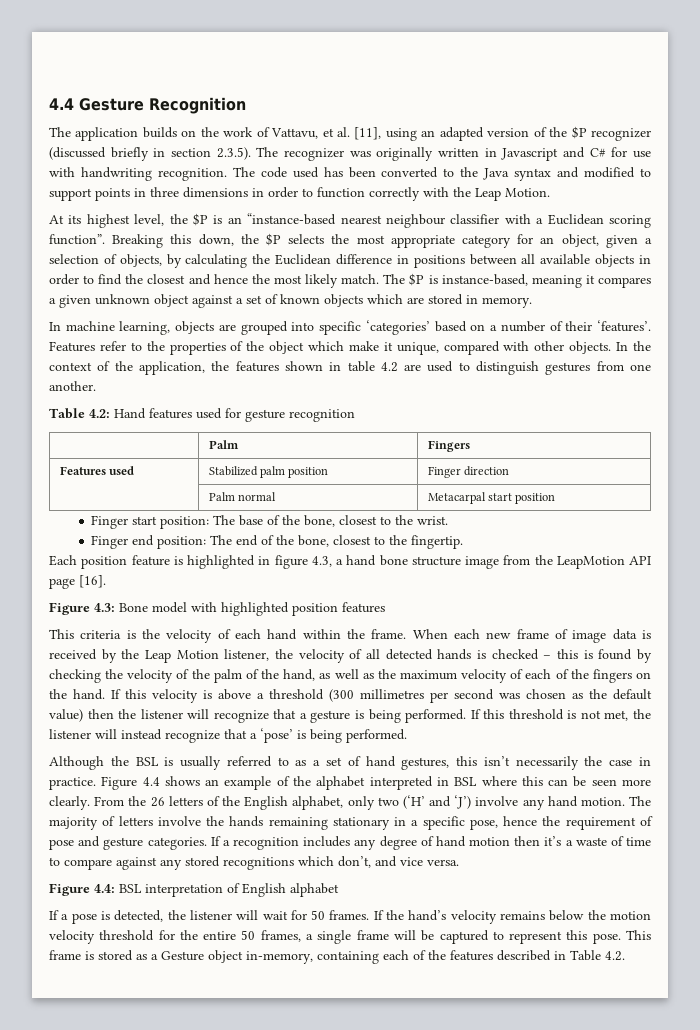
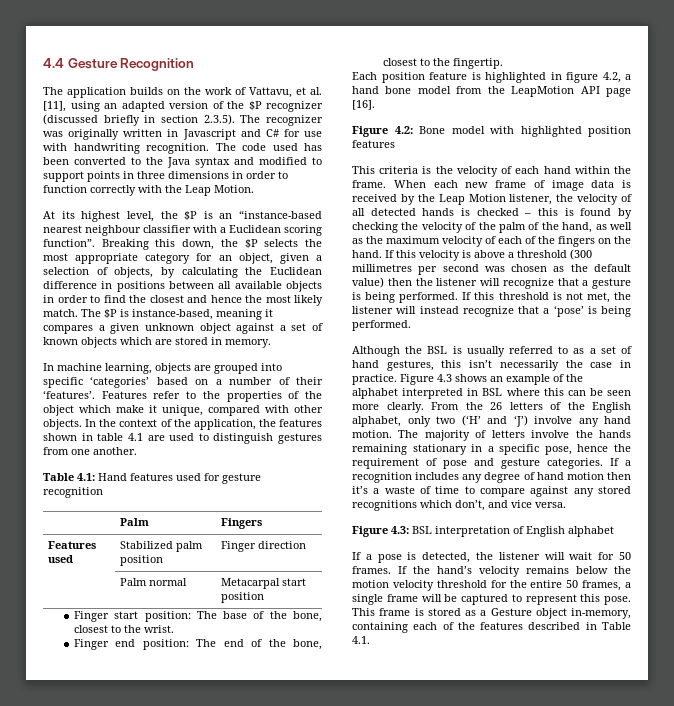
- In the context of the application, the features shown in table 4.2 are used to distinguish gestures from one another.
+ In the context of the application, the features shown in table 4.1 are used to distinguish gestures from one another.
- Table 4.2: Hand features used for gesture recognition
+ Table 4.1: Hand features used for gesture recognition
- Each position feature is highlighted in figure 4.3, a hand bone structure image from the LeapMotion API page [16].
+ Each position feature is highlighted in figure 4.2, a hand bone model from the LeapMotion API page [16].
- Figure 4.3: Bone model with highlighted position features
+ Figure 4.2: Bone model with highlighted position features
- Figure 4.4 shows an example of the alphabet interpreted in BSL where this can be seen more clearly.
+ Figure 4.3 shows an example of the alphabet interpreted in BSL where this can be seen more clearly.
- Figure 4.4: BSL interpretation of English alphabet
+ Figure 4.3: BSL interpretation of English alphabet
- This frame is stored as a Gesture object in-memory, containing each of the features described in Table 4.2.
+ This frame is stored as a Gesture object in-memory, containing each of the features described in Table 4.1.

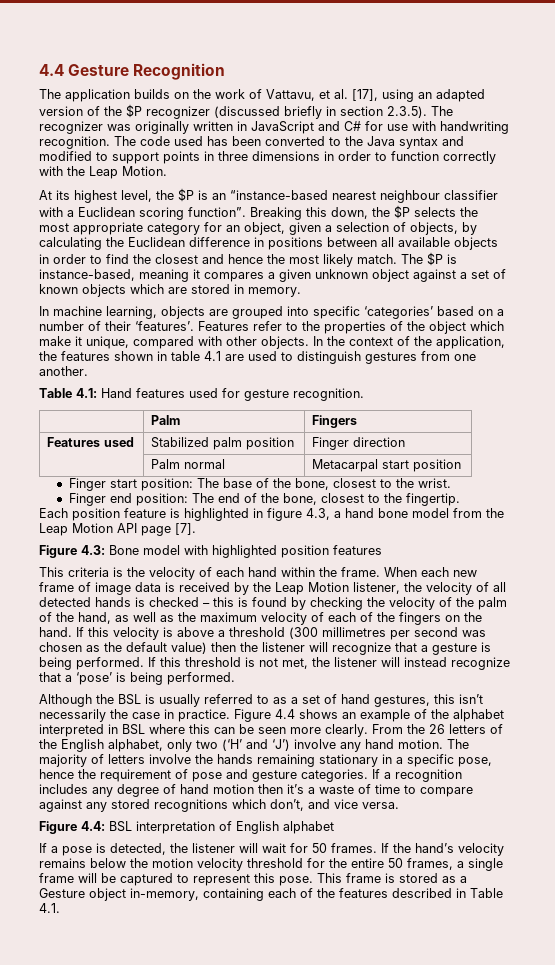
- The application builds on the work of Vattavu, et al. [11], using an adapted version of the $P recognizer (discussed briefly in section 2.3.5). The recognizer was originally written in Javascript and C# for use with handwriting recognition.
+ The application builds on the work of Vattavu, et al. [17], using an adapted version of the $P recognizer (discussed briefly in section 2.3.5). The recognizer was originally written in JavaScript and C# for use with handwriting recognition.
- Table 4.1: Hand features used for gesture recognition
+ Table 4.1: Hand features used for gesture recognition.
- Each position feature is highlighted in figure 4.2, a hand bone model from the LeapMotion API page [16].
- Figure 4.2: Bone model with highlighted position features
+ Each position feature is highlighted in figure 4.3, a hand bone model from the Leap Motion API page [7].
+ Figure 4.3: Bone model with highlighted position features
- Figure 4.3 shows an example of the alphabet interpreted in BSL where this can be seen more clearly.
+ Figure 4.4 shows an example of the alphabet interpreted in BSL where this can be seen more clearly.
- Figure 4.3: BSL interpretation of English alphabet
+ Figure 4.4: BSL interpretation of English alphabet

